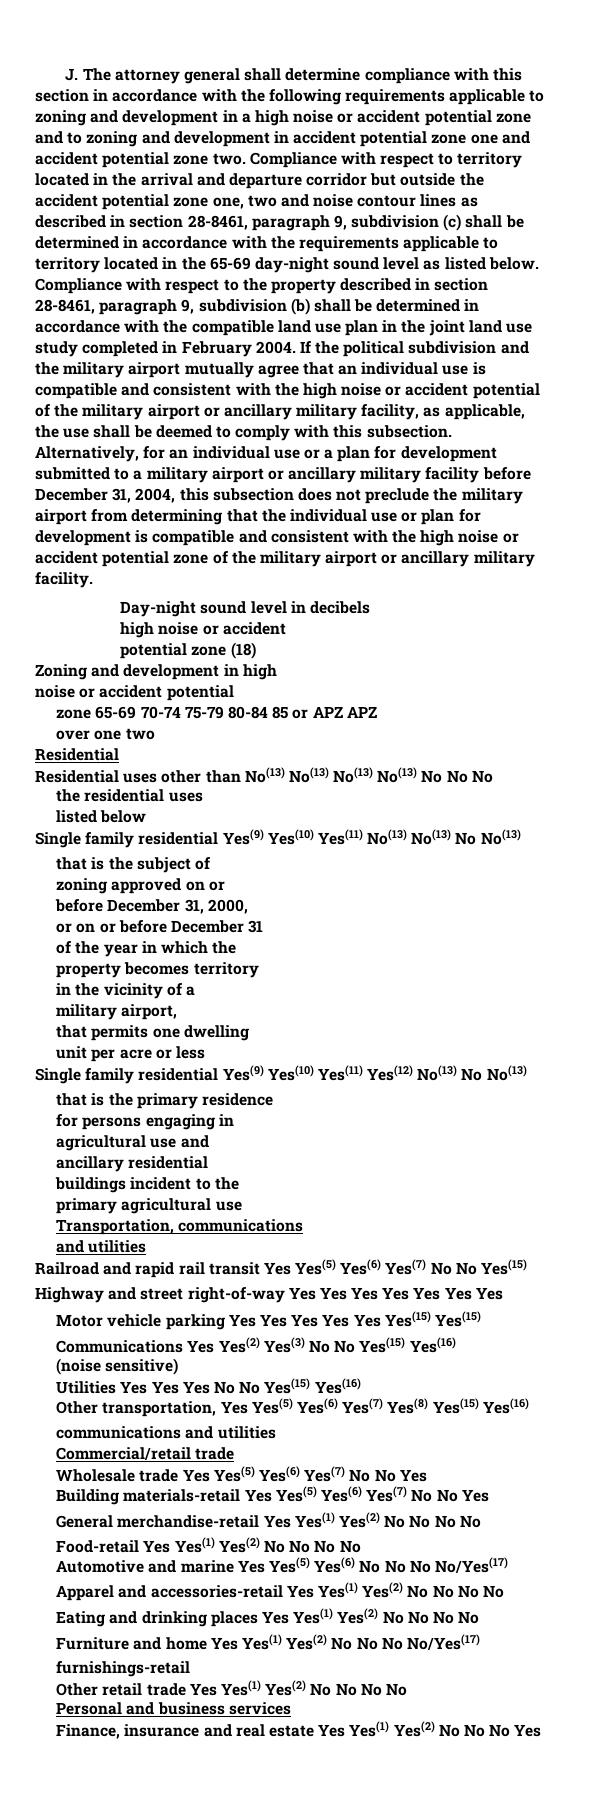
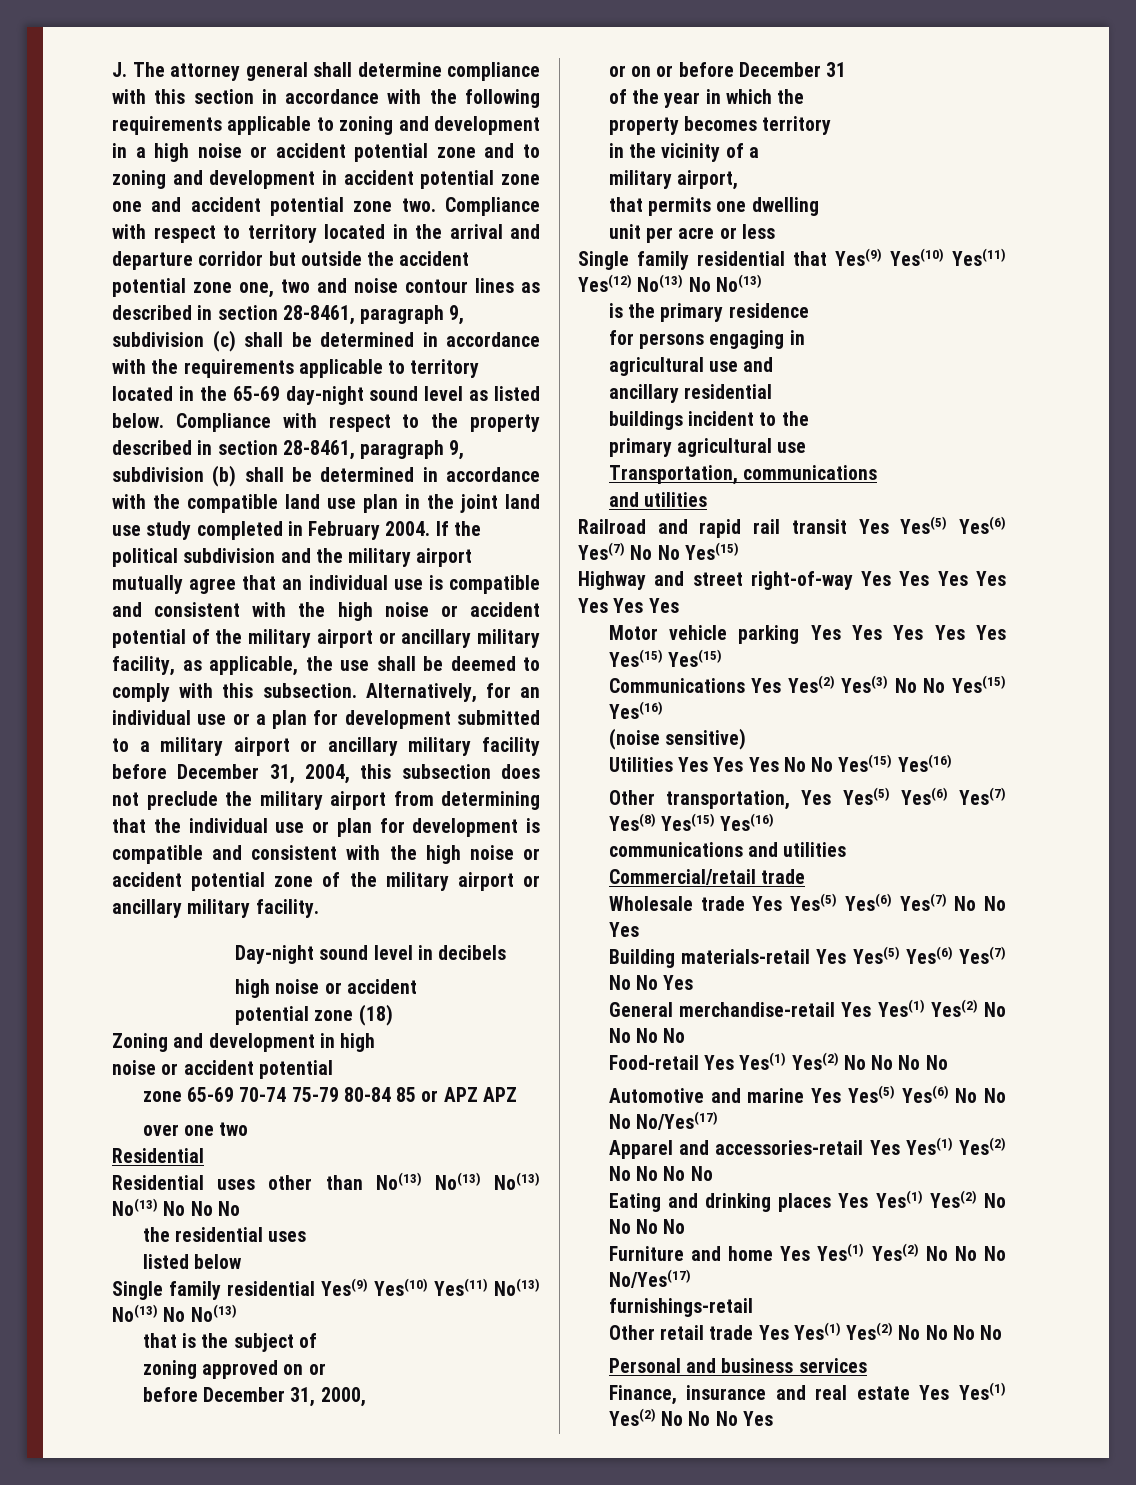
- Single family residential Yes(9) Yes(10) Yes(11) Yes(12) No(13) No No(13)
+ Single family residential that Yes(9) Yes(10) Yes(11) Yes(12) No(13) No No(13)
- that is the primary residence
+ is the primary residence

